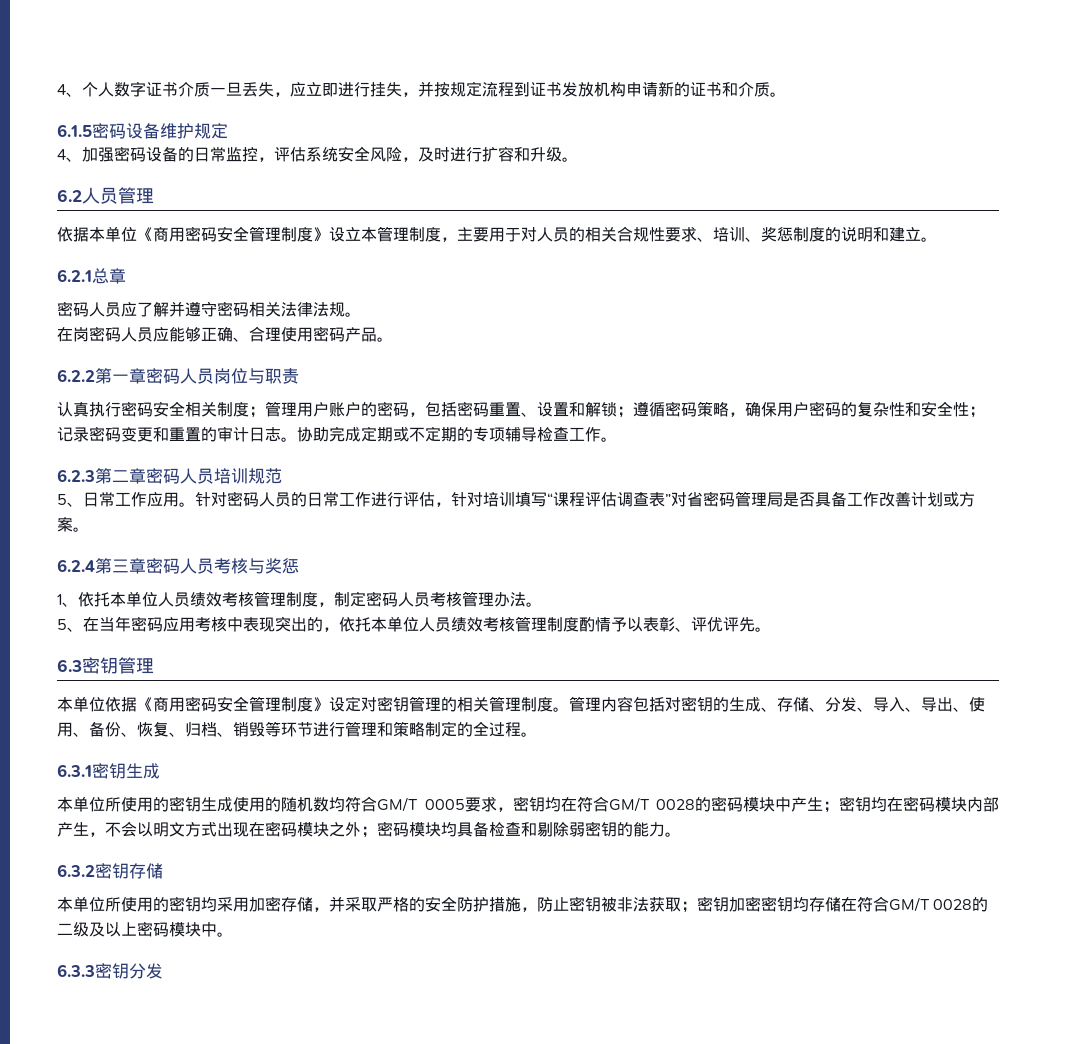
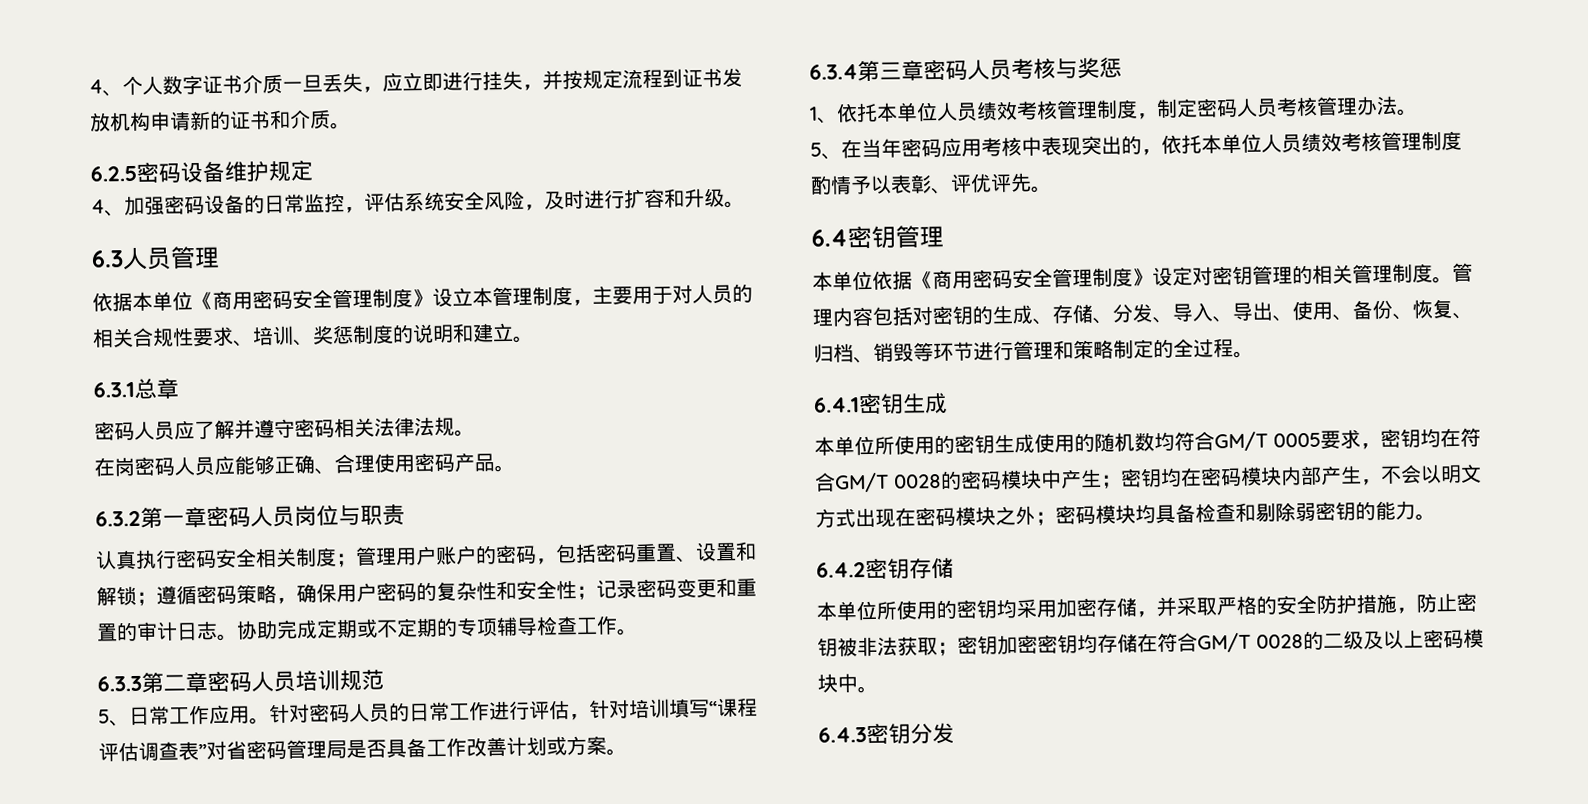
- 6.1.5密码设备维护规定
+ 6.2.5密码设备维护规定
- 6.2人员管理
+ 6.3人员管理
- 6.2.1总章
+ 6.3.1总章
- 6.2.2第一章密码人员岗位与职责
+ 6.3.2第一章密码人员岗位与职责
- 6.2.3第二章密码人员培训规范
+ 6.3.3第二章密码人员培训规范
- 6.2.4第三章密码人员考核与奖惩
+ 6.3.4第三章密码人员考核与奖惩
- 6.3密钥管理
+ 6.4密钥管理
- 6.3.1密钥生成
+ 6.4.1密钥生成
- 6.3.2密钥存储
+ 6.4.2密钥存储
- 6.3.3密钥分发
+ 6.4.3密钥分发

